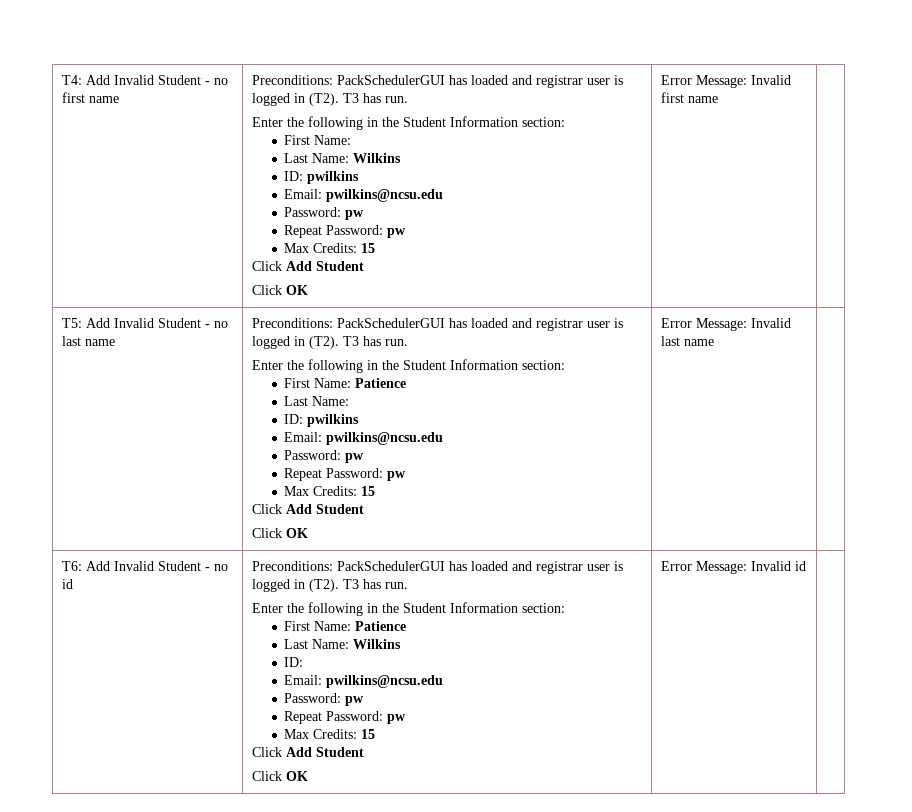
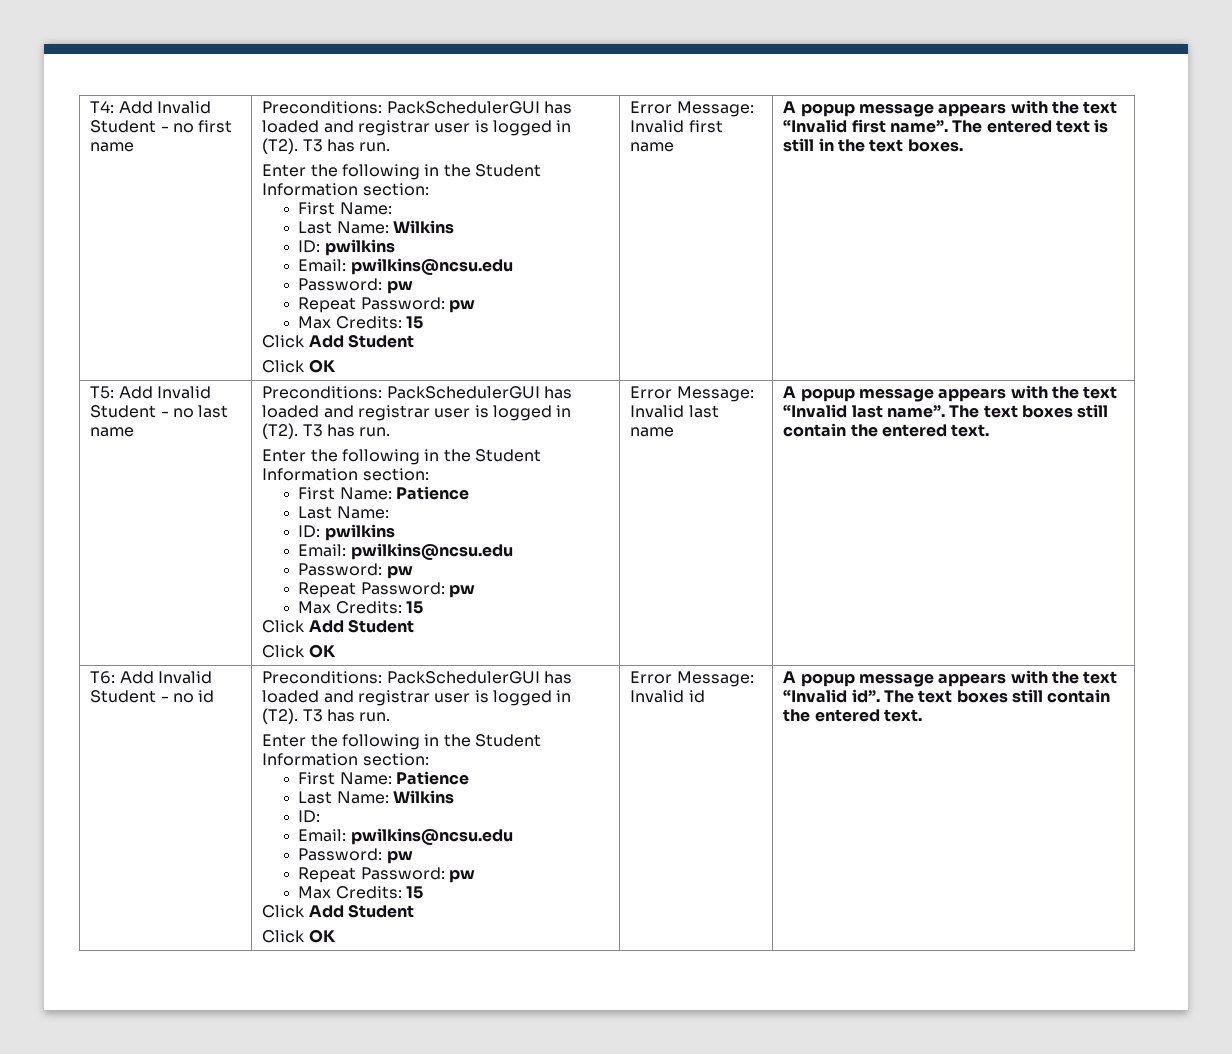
+ A popup message appears with the text “Invalid first name”. The entered text is still in the text boxes.
+ A popup message appears with the text “Invalid last name”. The text boxes still contain the entered text.
+ A popup message appears with the text “Invalid id”. The text boxes still contain the entered text.

